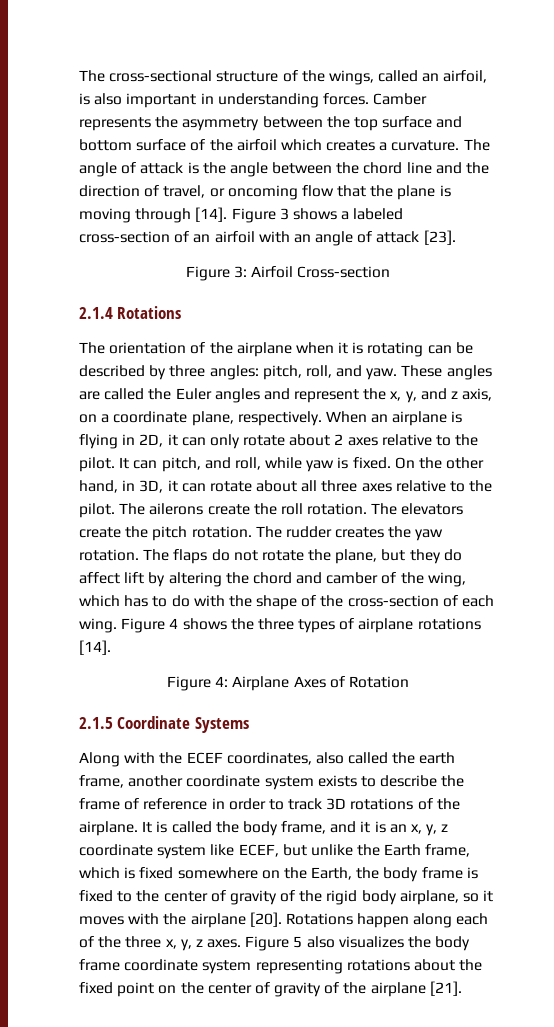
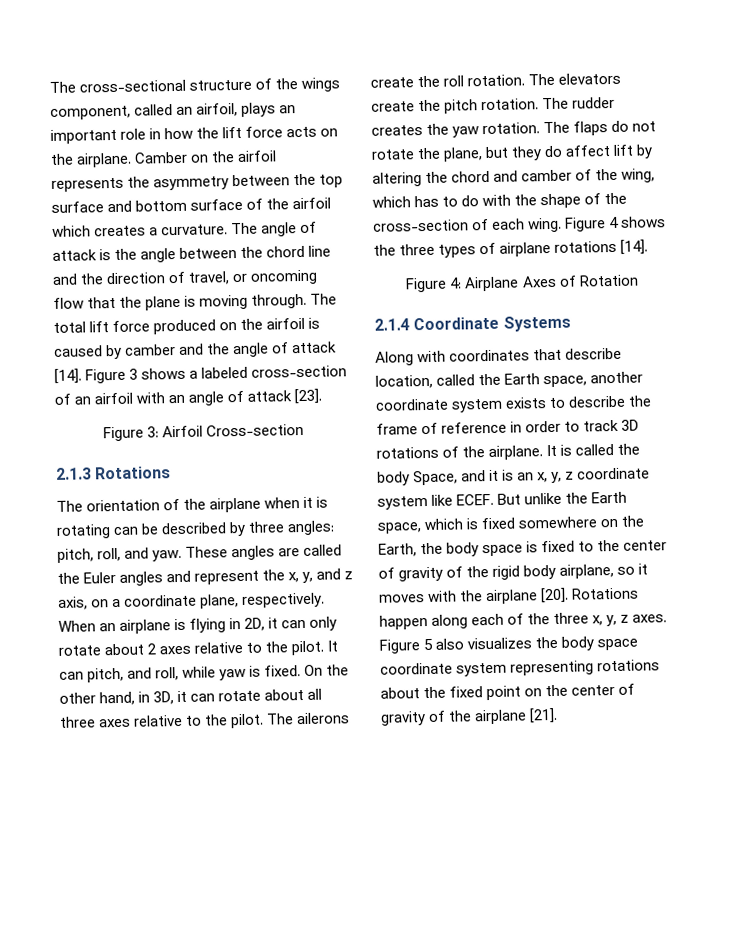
- The cross-sectional structure of the wings, called an airfoil, is also important in understanding forces. Camber represents the asymmetry between the top surface and bottom surface of the airfoil which creates a curvature.
+ The cross-sectional structure of the wings component, called an airfoil, plays an important role in how the lift force acts on the airplane. Camber on the airfoil represents the asymmetry between the top surface and bottom surface of the airfoil which creates a curvature.
- The angle of attack is the angle between the chord line and the direction of travel, or oncoming flow that the plane is moving through [14].
+ The angle of attack is the angle between the chord line and the direction of travel, or oncoming flow that the plane is moving through. The total lift force produced on the airfoil is caused by camber and the angle of attack [14].
- 2.1.4 Rotations
+ 2.1.3 Rotations
- 2.1.5 Coordinate Systems
+ 2.1.4 Coordinate Systems
- Along with the ECEF coordinates, also called the earth frame, another coordinate system exists to describe the frame of reference in order to track 3D rotations of the airplane.
+ Along with coordinates that describe location, called the Earth space, another coordinate system exists to describe the frame of reference in order to track 3D rotations of the airplane.
- It is called the body frame, and it is an x, y, z coordinate system like ECEF, but unlike the Earth frame, which is fixed somewhere on the Earth, the body frame is fixed to the center of gravity of the rigid body airplane, so it moves with the airplane [20].
+ It is called the body Space, and it is an x, y, z coordinate system like ECEF. But unlike the Earth space, which is fixed somewhere on the Earth, the body space is fixed to the center of gravity of the rigid body airplane, so it moves with the airplane [20].
- Figure 5 also visualizes the body frame coordinate system representing rotations about the fixed point on the center of gravity of the airplane [21].
+ Figure 5 also visualizes the body space coordinate system representing rotations about the fixed point on the center of gravity of the airplane [21].

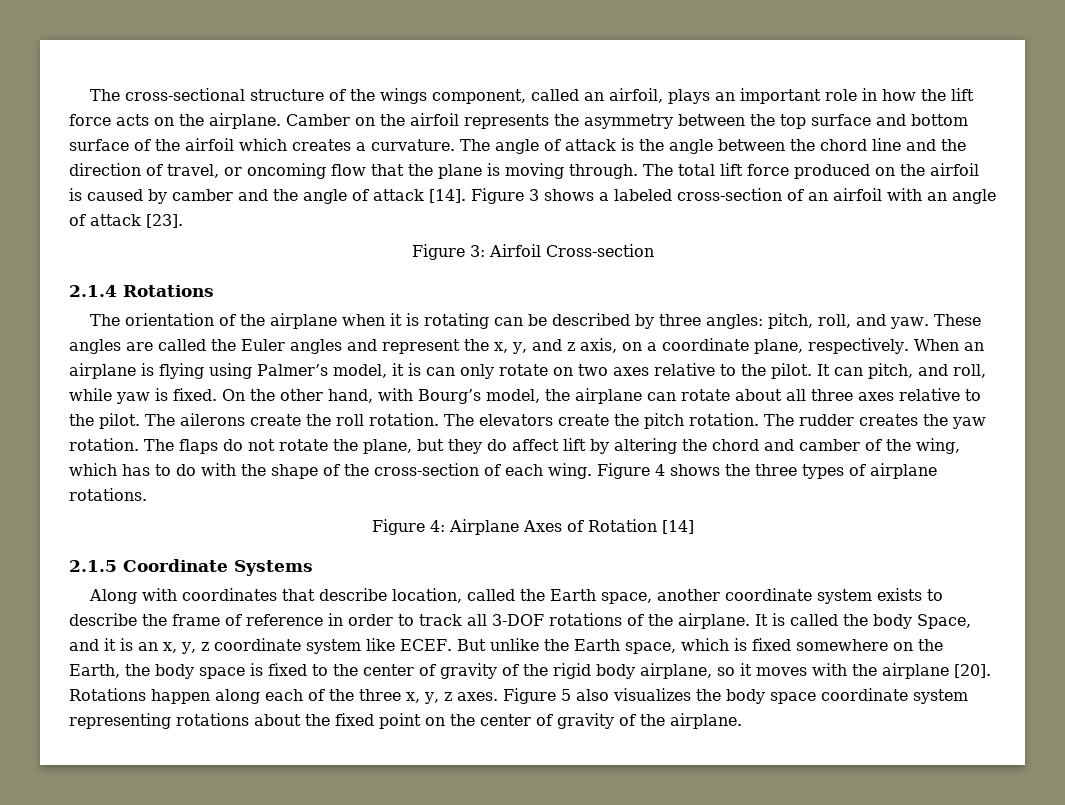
- 2.1.3 Rotations
+ 2.1.4 Rotations
- When an airplane is flying in 2D, it can only rotate about 2 axes relative to the pilot.
+ When an airplane is flying using Palmer’s model, it is can only rotate on two axes relative to the pilot.
- On the other hand, in 3D, it can rotate about all three axes relative to the pilot.
+ On the other hand, with Bourg’s model, the airplane can rotate about all three axes relative to the pilot.
- Figure 4 shows the three types of airplane rotations [14].
+ Figure 4 shows the three types of airplane rotations.
- Figure 4: Airplane Axes of Rotation
- 2.1.4 Coordinate Systems
+ Figure 4: Airplane Axes of Rotation [14]
+ 2.1.5 Coordinate Systems
- Along with coordinates that describe location, called the Earth space, another coordinate system exists to describe the frame of reference in order to track 3D rotations of the airplane.
+ Along with coordinates that describe location, called the Earth space, another coordinate system exists to describe the frame of reference in order to track all 3-DOF rotations of the airplane.
- Figure 5 also visualizes the body space coordinate system representing rotations about the fixed point on the center of gravity of the airplane [21].
+ Figure 5 also visualizes the body space coordinate system representing rotations about the fixed point on the center of gravity of the airplane.

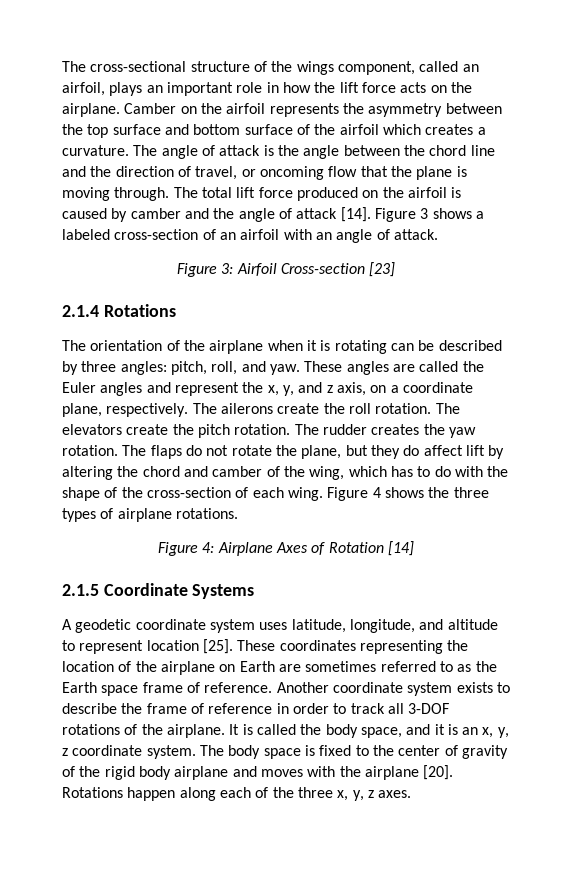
- Figure 3 shows a labeled cross-section of an airfoil with an angle of attack [23].
+ Figure 3 shows a labeled cross-section of an airfoil with an angle of attack.
- Figure 3: Airfoil Cross-section
+ Figure 3: Airfoil Cross-section [23]
- When an airplane is flying using Palmer’s model, it is can only rotate on two axes relative to the pilot. It can pitch, and roll, while yaw is fixed. On the other hand, with Bourg’s model, the airplane can rotate about all three axes relative to the pilot.
- Along with coordinates that describe location, called the Earth space, another coordinate system exists to describe the frame of reference in order to track all 3-DOF rotations of the airplane.
+ A geodetic coordinate system uses latitude, longitude, and altitude to represent location [25]. These coordinates representing the location of the airplane on Earth are sometimes referred to as the Earth space frame of reference. Another coordinate system exists to describe the frame of reference in order to track all 3-DOF rotations of the airplane.
- It is called the body Space, and it is an x, y, z coordinate system like ECEF. But unlike the Earth space, which is fixed somewhere on the Earth, the body space is fixed to the center of gravity of the rigid body airplane, so it moves with the airplane [20].
+ It is called the body space, and it is an x, y, z coordinate system. The body space is fixed to the center of gravity of the rigid body airplane and moves with the airplane [20].
- Figure 5 also visualizes the body space coordinate system representing rotations about the fixed point on the center of gravity of the airplane.

